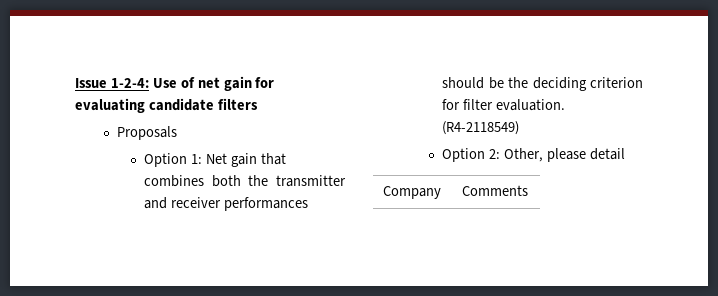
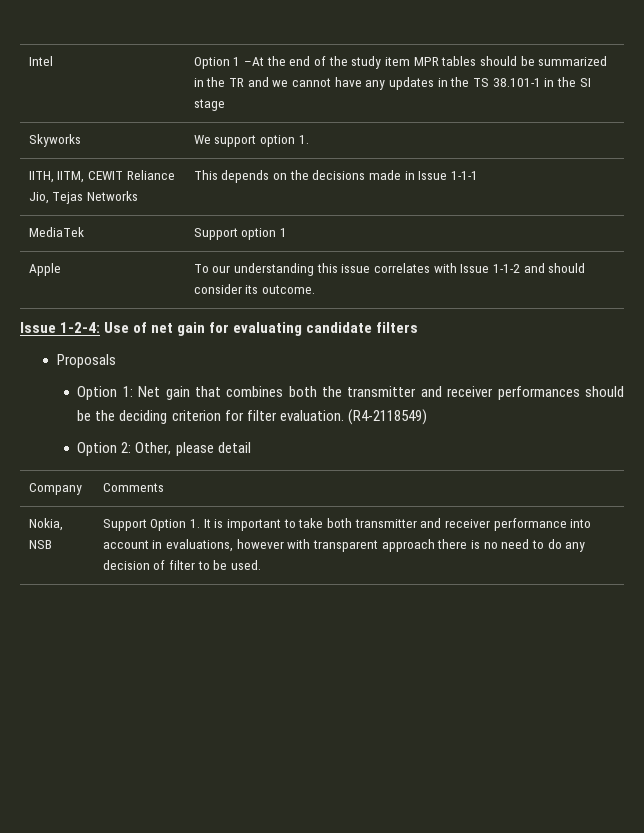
+ Intel | Option 1 –At the end of the study item MPR tables should be summarized in the TR and we cannot have any updates in the TS 38.101-1 in the SI stage
+ Skyworks | We support option 1.
+ IITH, IITM, CEWIT Reliance Jio, Tejas Networks | This depends on the decisions made in Issue 1-1-1
+ MediaTek | Support option 1
+ Apple | To our understanding this issue correlates with Issue 1-1-2 and should consider its outcome.
+ Nokia, NSB | Support Option 1. It is important to take both transmitter and receiver performance into account in evaluations, however with transparent approach there is no need to do any decision of filter to be used.

